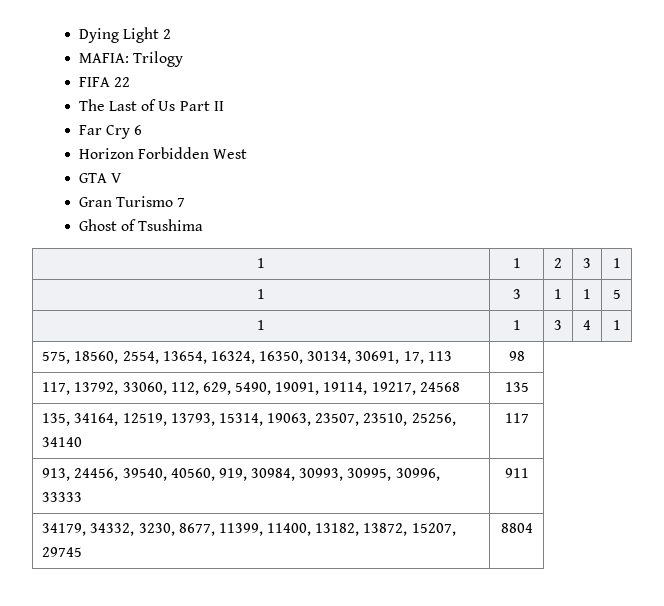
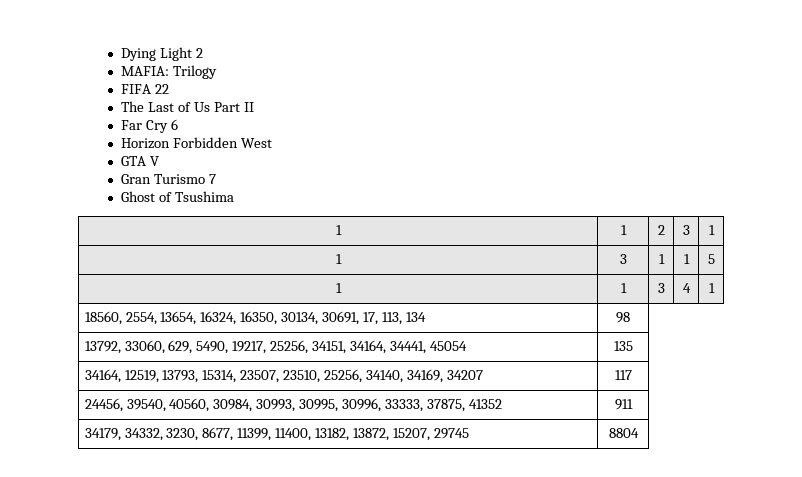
- 575, 18560, 2554, 13654, 16324, 16350, 30134, 30691, 17, 113 | 98
+ 18560, 2554, 13654, 16324, 16350, 30134, 30691, 17, 113, 134 | 98
- 117, 13792, 33060, 112, 629, 5490, 19091, 19114, 19217, 24568 | 135
+ 13792, 33060, 629, 5490, 19217, 25256, 34151, 34164, 34441, 45054 | 135
- 135, 34164, 12519, 13793, 15314, 19063, 23507, 23510, 25256, 34140 | 117
+ 34164, 12519, 13793, 15314, 23507, 23510, 25256, 34140, 34169, 34207 | 117
- 913, 24456, 39540, 40560, 919, 30984, 30993, 30995, 30996, 33333 | 911
+ 24456, 39540, 40560, 30984, 30993, 30995, 30996, 33333, 37875, 41352 | 911

